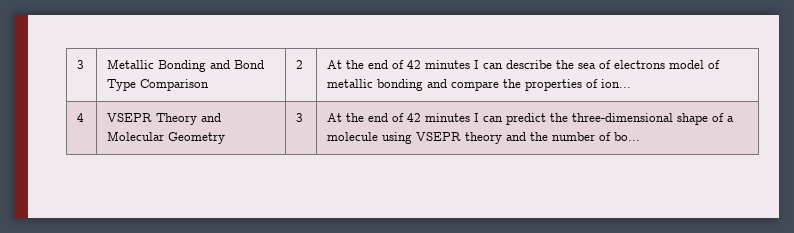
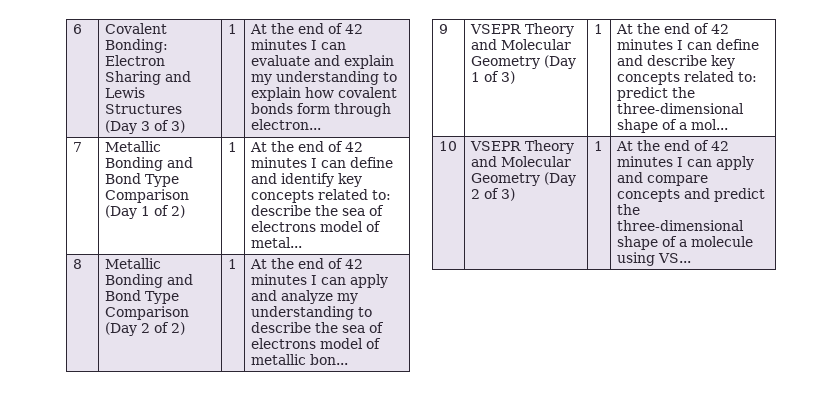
- 3 | Metallic Bonding and Bond Type Comparison | 2 | At the end of 42 minutes I can describe the sea of electrons model of metallic bonding and compare the properties of ion...
- 4 | VSEPR Theory and Molecular Geometry | 3 | At the end of 42 minutes I can predict the three-dimensional shape of a molecule using VSEPR theory and the number of bo...
+ 6 | Covalent Bonding: Electron Sharing and Lewis Structures (Day 3 of 3) | 1 | At the end of 42 minutes I can evaluate and explain my understanding to explain how covalent bonds form through electron...
+ 7 | Metallic Bonding and Bond Type Comparison (Day 1 of 2) | 1 | At the end of 42 minutes I can define and identify key concepts related to: describe the sea of electrons model of metal...
+ 8 | Metallic Bonding and Bond Type Comparison (Day 2 of 2) | 1 | At the end of 42 minutes I can apply and analyze my understanding to describe the sea of electrons model of metallic bon...
+ 9 | VSEPR Theory and Molecular Geometry (Day 1 of 3) | 1 | At the end of 42 minutes I can define and describe key concepts related to: predict the three-dimensional shape of a mol...
+ 10 | VSEPR Theory and Molecular Geometry (Day 2 of 3) | 1 | At the end of 42 minutes I can apply and compare concepts and predict the three-dimensional shape of a molecule using VS...

